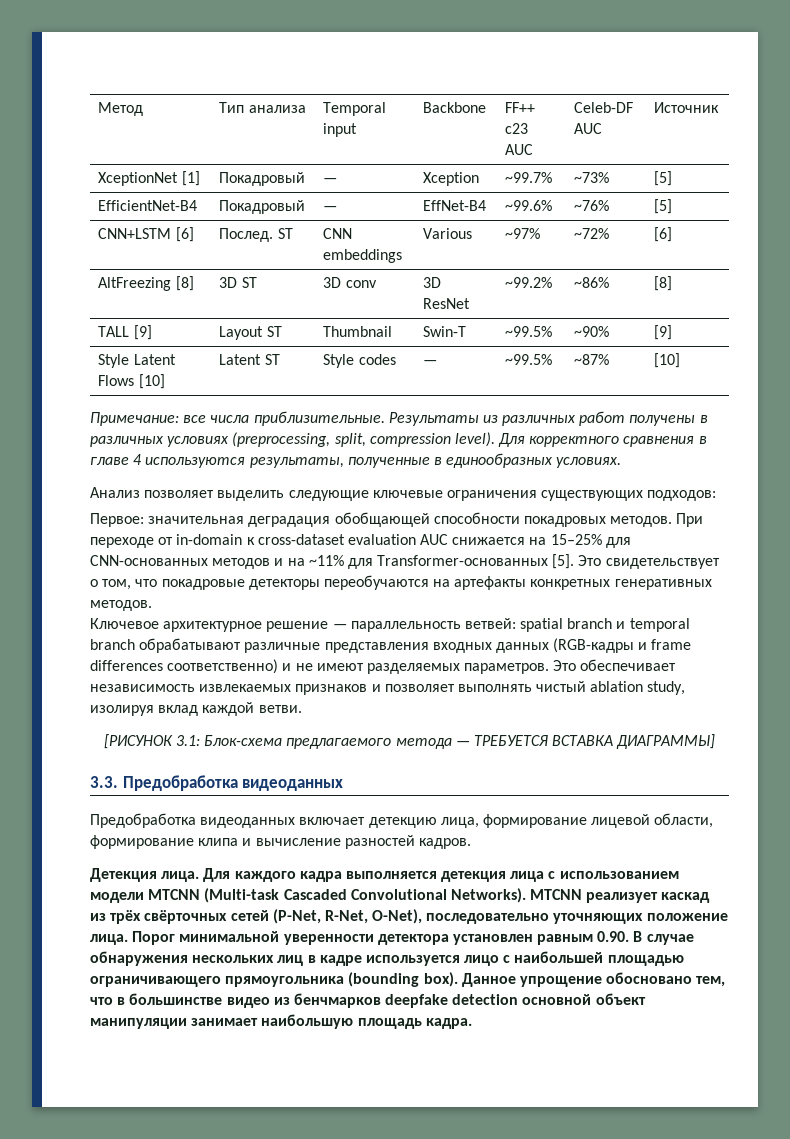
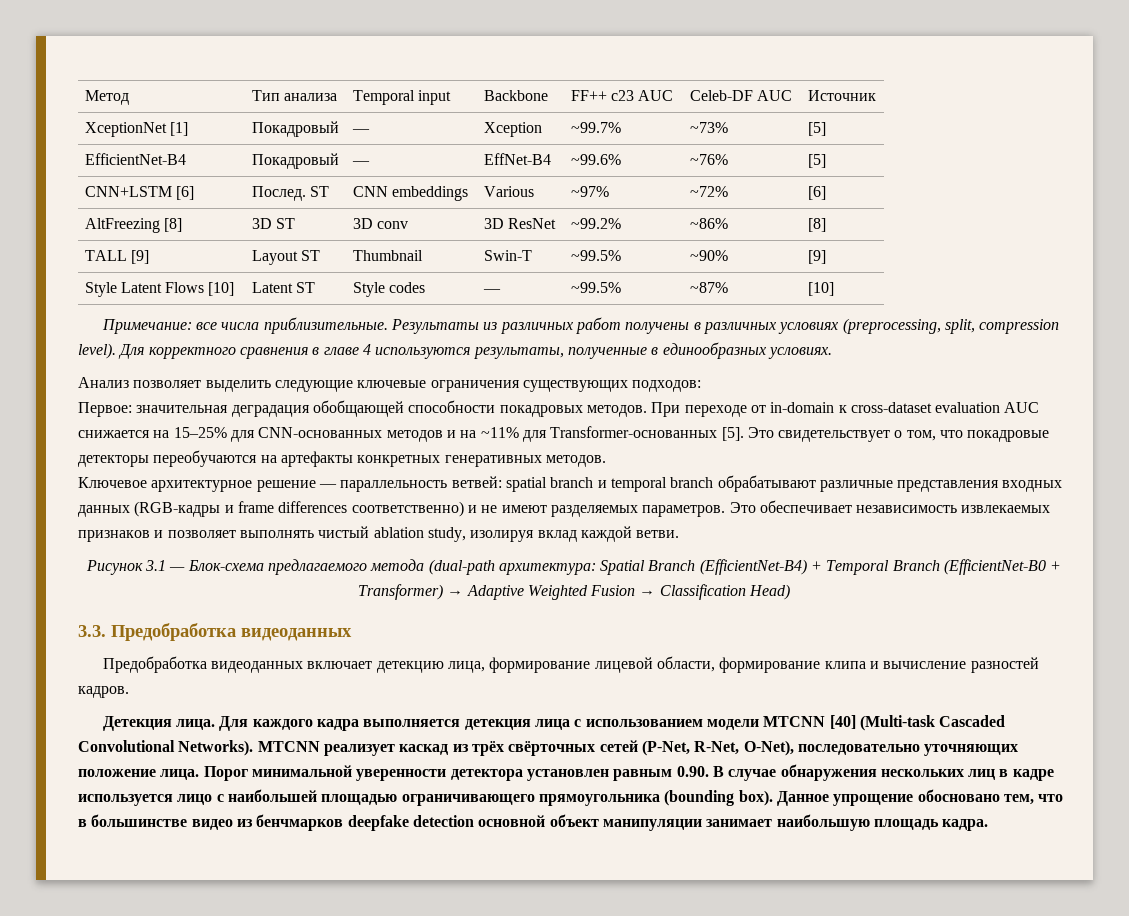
- [РИСУНОК 3.1: Блок-схема предлагаемого метода — ТРЕБУЕТСЯ ВСТАВКА ДИАГРАММЫ]
+ Рисунок 3.1 — Блок-схема предлагаемого метода (dual-path архитектура: Spatial Branch (EfficientNet-B4) + Temporal Branch (EfficientNet-B0 + Transformer) → Adaptive Weighted Fusion → Classification Head)
- Для каждого кадра выполняется детекция лица с использованием модели MTCNN (Multi-task Cascaded Convolutional Networks).
+ Для каждого кадра выполняется детекция лица с использованием модели MTCNN [40] (Multi-task Cascaded Convolutional Networks).

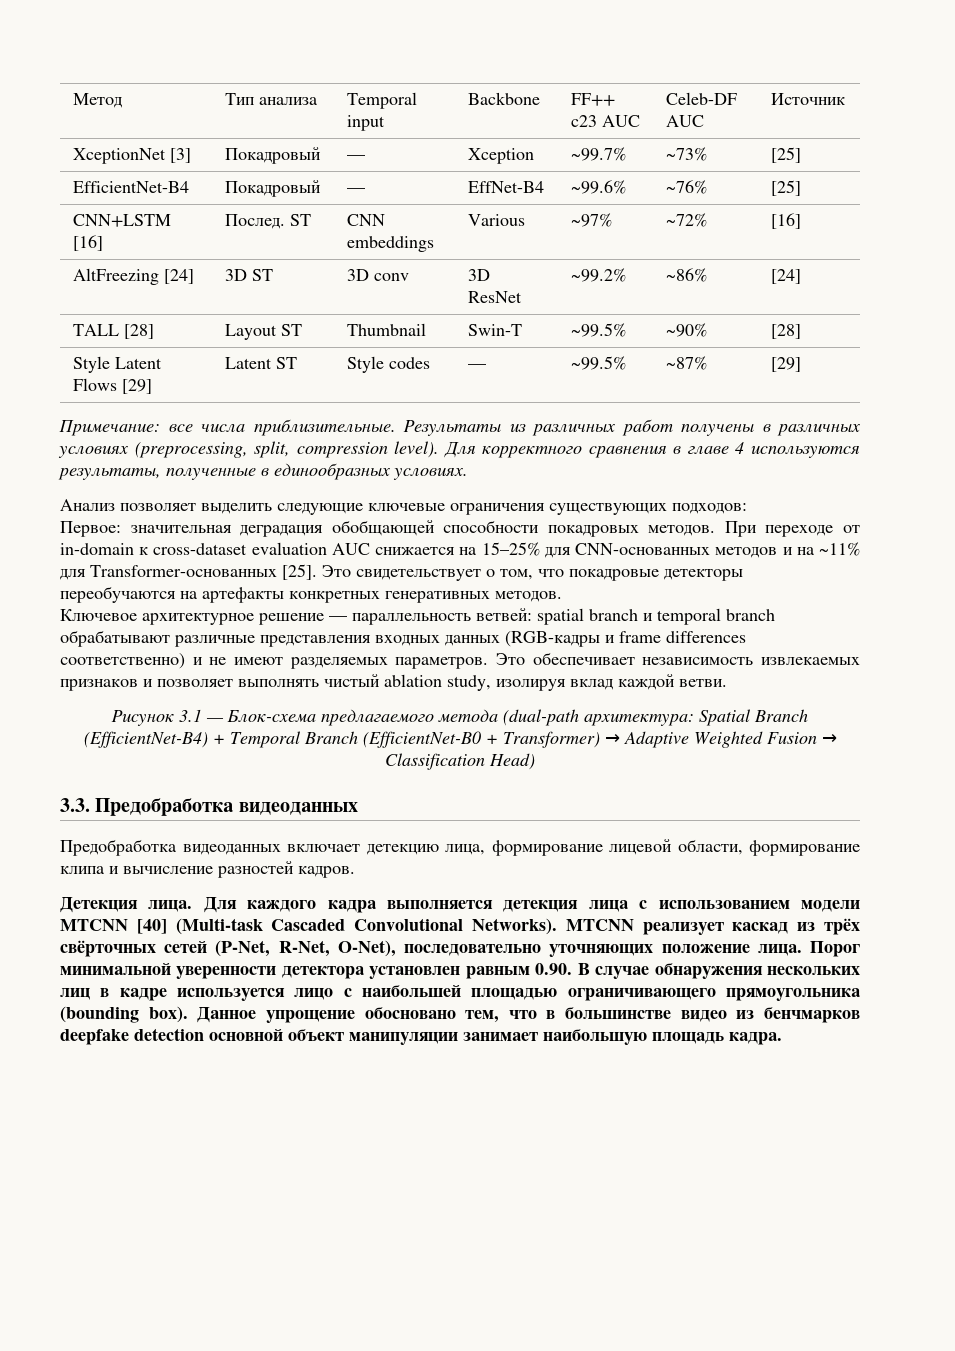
- XceptionNet [1] | Покадровый | — | Xception | ~99.7% | ~73% | [5]
+ XceptionNet [3] | Покадровый | — | Xception | ~99.7% | ~73% | [25]
- EfficientNet-B4 | Покадровый | — | EffNet-B4 | ~99.6% | ~76% | [5]
+ EfficientNet-B4 | Покадровый | — | EffNet-B4 | ~99.6% | ~76% | [25]
- CNN+LSTM [6] | Послед. ST | CNN embeddings | Various | ~97% | ~72% | [6]
+ CNN+LSTM [16] | Послед. ST | CNN embeddings | Various | ~97% | ~72% | [16]
- AltFreezing [8] | 3D ST | 3D conv | 3D ResNet | ~99.2% | ~86% | [8]
+ AltFreezing [24] | 3D ST | 3D conv | 3D ResNet | ~99.2% | ~86% | [24]
- TALL [9] | Layout ST | Thumbnail | Swin-T | ~99.5% | ~90% | [9]
+ TALL [28] | Layout ST | Thumbnail | Swin-T | ~99.5% | ~90% | [28]
- Style Latent Flows [10] | Latent ST | Style codes | — | ~99.5% | ~87% | [10]
+ Style Latent Flows [29] | Latent ST | Style codes | — | ~99.5% | ~87% | [29]
- При переходе от in-domain к cross-dataset evaluation AUC снижается на 15–25% для CNN-основанных методов и на ~11% для Transformer-основанных [5].
+ При переходе от in-domain к cross-dataset evaluation AUC снижается на 15–25% для CNN-основанных методов и на ~11% для Transformer-основанных [25].

